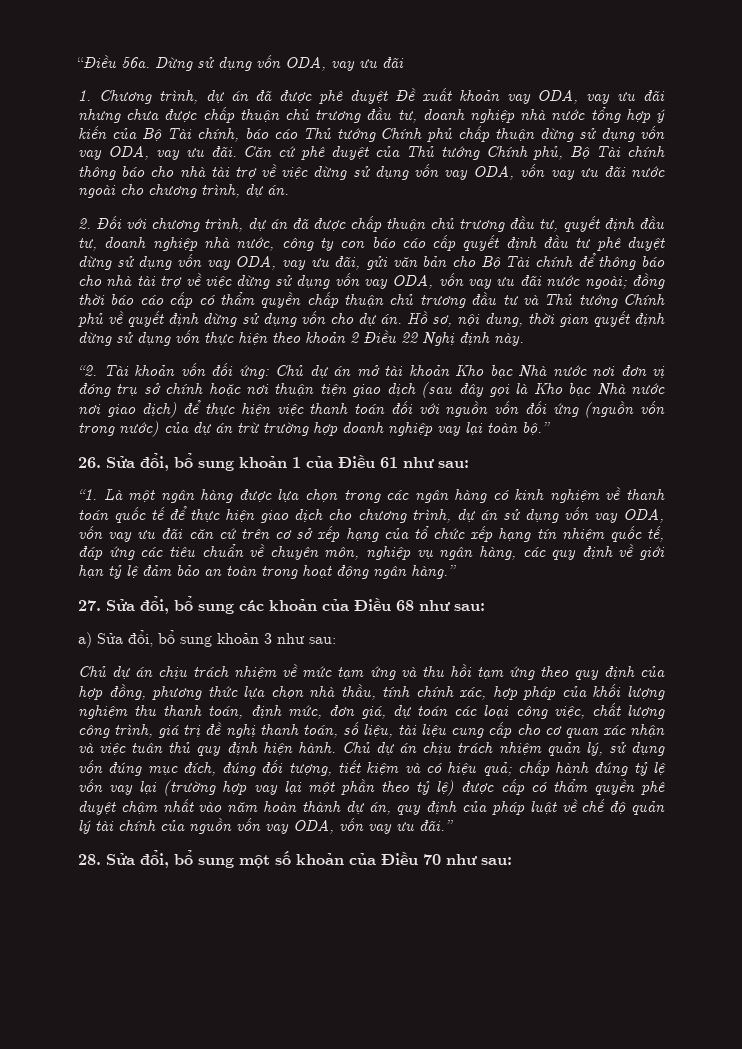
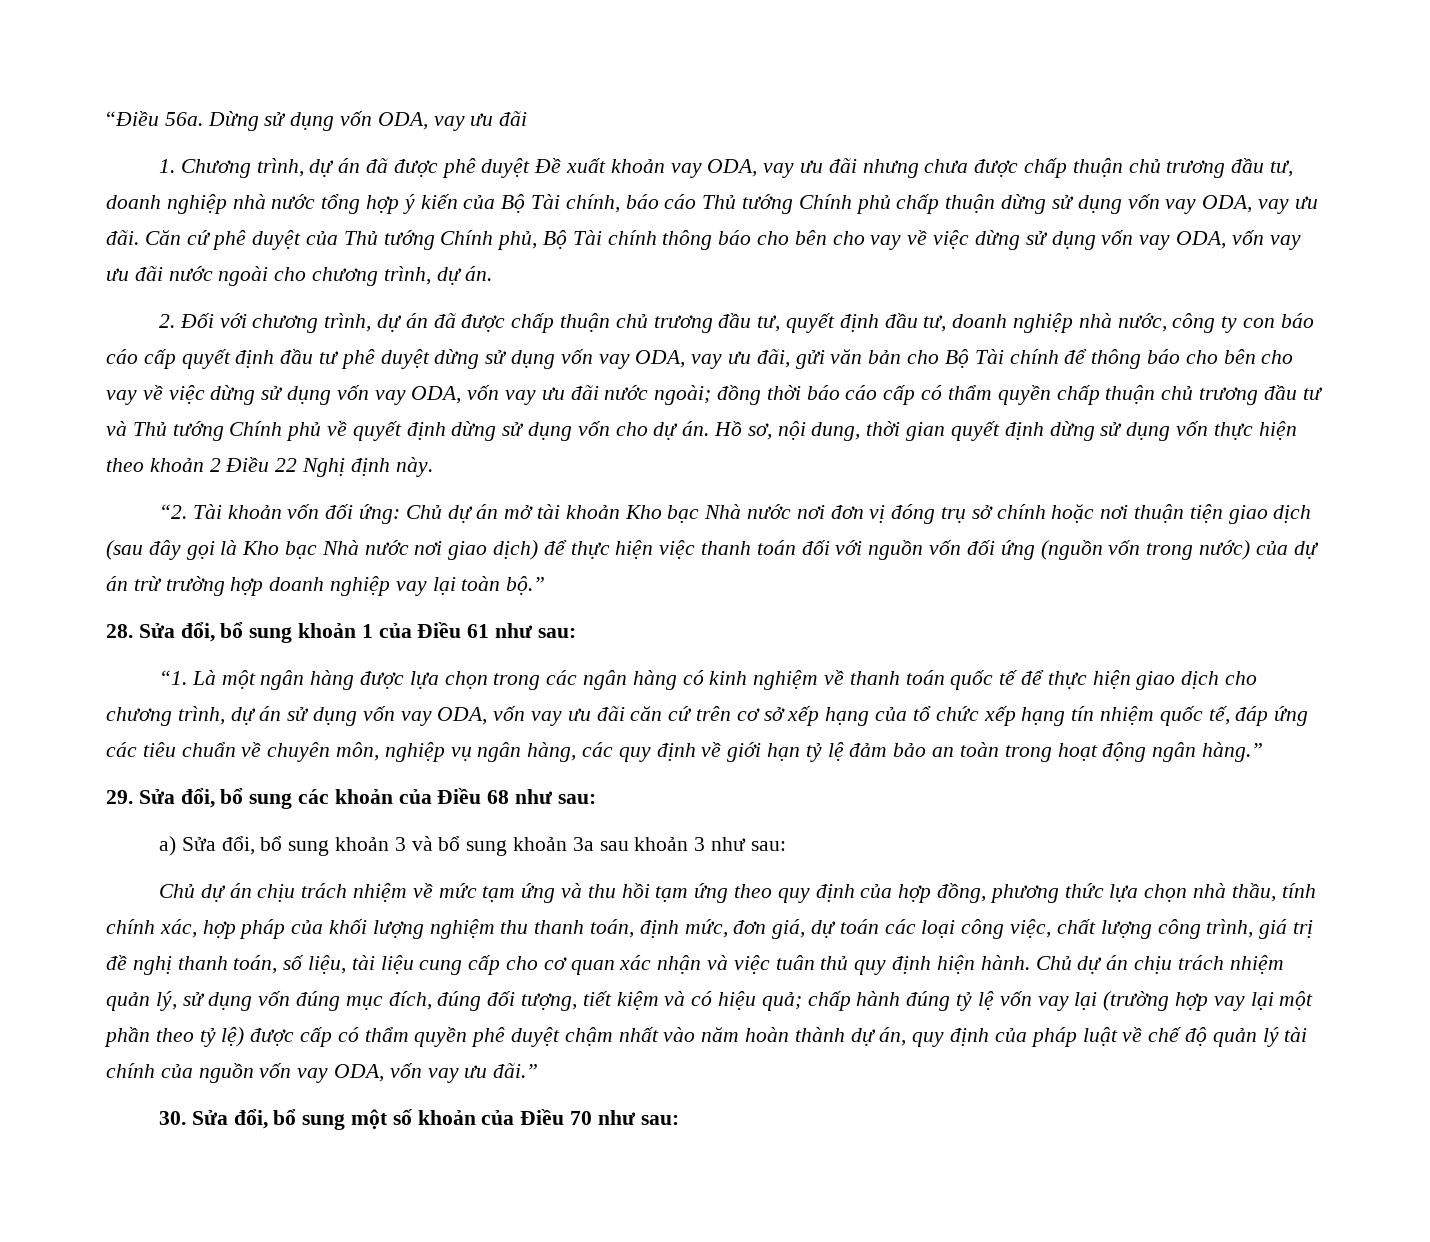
- Căn cứ phê duyệt của Thủ tướng Chính phủ, Bộ Tài chính thông báo cho nhà tài trợ về việc dừng sử dụng vốn vay ODA, vốn vay ưu đãi nước ngoài cho chương trình, dự án.
+ Căn cứ phê duyệt của Thủ tướng Chính phủ, Bộ Tài chính thông báo cho bên cho vay về việc dừng sử dụng vốn vay ODA, vốn vay ưu đãi nước ngoài cho chương trình, dự án.
- 2. Đối với chương trình, dự án đã được chấp thuận chủ trương đầu tư, quyết định đầu tư, doanh nghiệp nhà nước, công ty con báo cáo cấp quyết định đầu tư phê duyệt dừng sử dụng vốn vay ODA, vay ưu đãi, gửi văn bản cho Bộ Tài chính để thông báo cho nhà tài trợ về việc dừng sử dụng vốn vay ODA, vốn vay ưu đãi nước ngoài;
+ 2. Đối với chương trình, dự án đã được chấp thuận chủ trương đầu tư, quyết định đầu tư, doanh nghiệp nhà nước, công ty con báo cáo cấp quyết định đầu tư phê duyệt dừng sử dụng vốn vay ODA, vay ưu đãi, gửi văn bản cho Bộ Tài chính để thông báo cho bên cho vay về việc dừng sử dụng vốn vay ODA, vốn vay ưu đãi nước ngoài;
- 26. Sửa đổi, bổ sung khoản 1 của Điều 61 như sau:
+ 28. Sửa đổi, bổ sung khoản 1 của Điều 61 như sau:
- 27. Sửa đổi, bổ sung các khoản của Điều 68 như sau:
+ 29. Sửa đổi, bổ sung các khoản của Điều 68 như sau:
- a) Sửa đổi, bổ sung khoản 3 như sau:
+ a) Sửa đổi, bổ sung khoản 3 và bổ sung khoản 3a sau khoản 3 như sau:
- 28. Sửa đổi, bổ sung một số khoản của Điều 70 như sau:
+ 30. Sửa đổi, bổ sung một số khoản của Điều 70 như sau:

